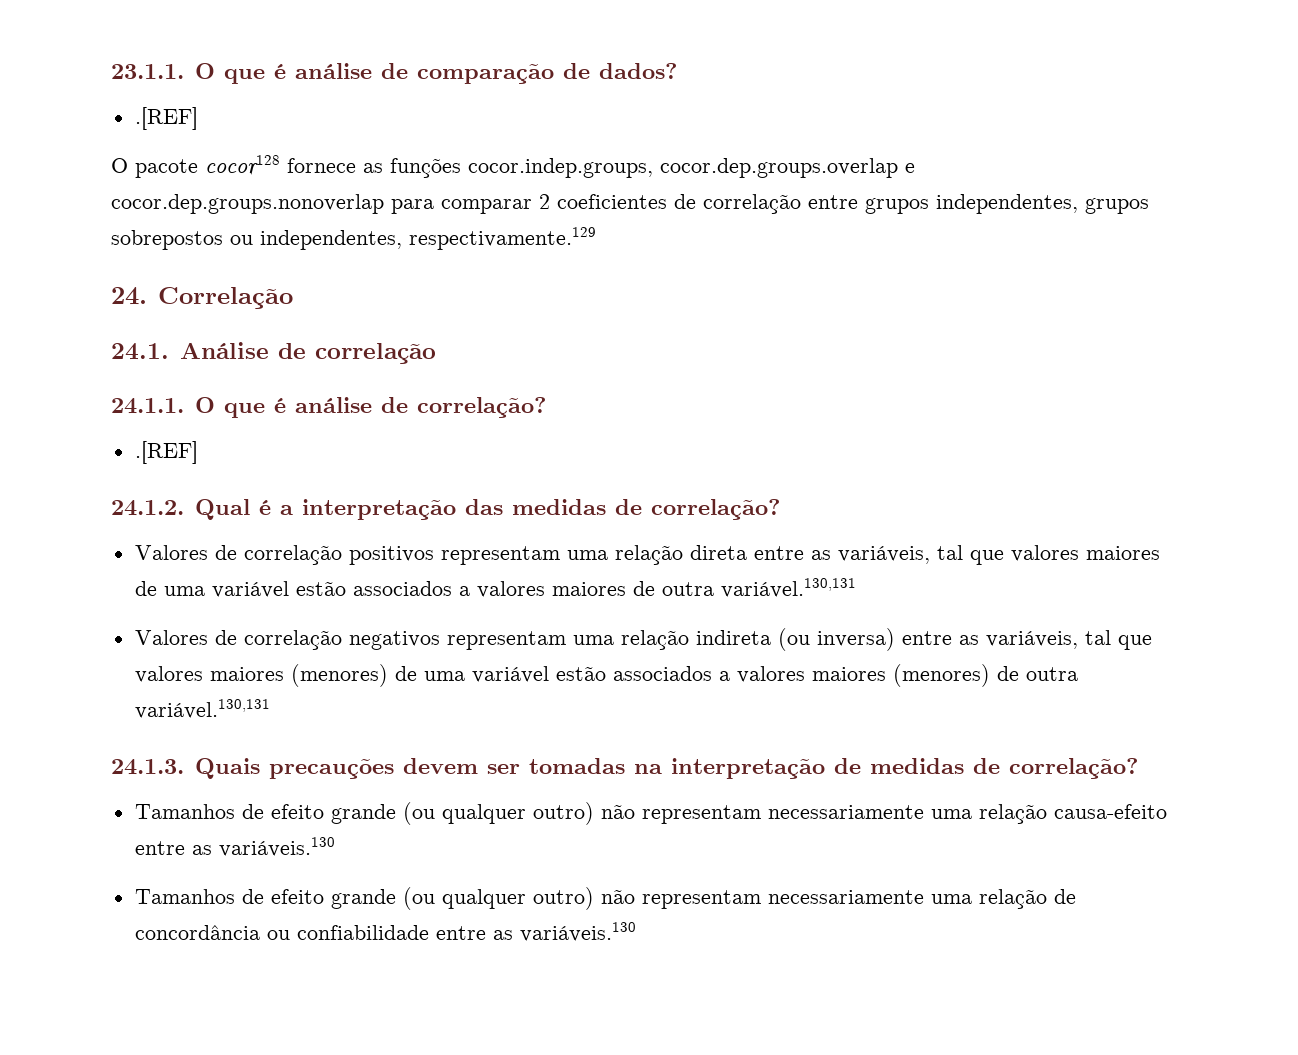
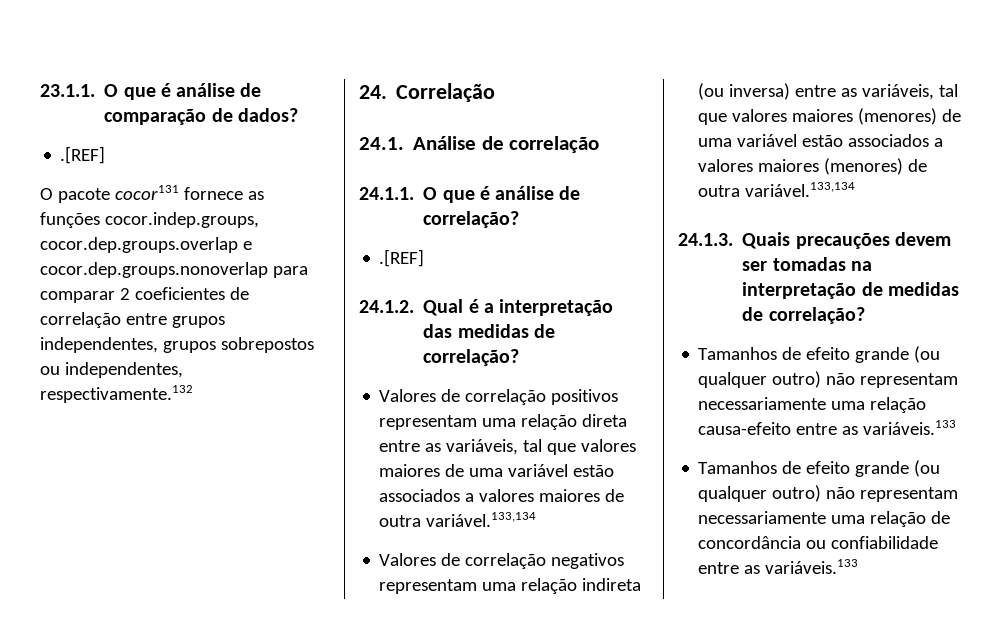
- O pacote cocor128 fornece as funções cocor.indep.groups, cocor.dep.groups.overlap e cocor.dep.groups.nonoverlap para comparar 2 coeficientes de correlação entre grupos independentes, grupos sobrepostos ou independentes, respectivamente.129
+ O pacote cocor131 fornece as funções cocor.indep.groups, cocor.dep.groups.overlap e cocor.dep.groups.nonoverlap para comparar 2 coeficientes de correlação entre grupos independentes, grupos sobrepostos ou independentes, respectivamente.132
- Valores de correlação positivos representam uma relação direta entre as variáveis, tal que valores maiores de uma variável estão associados a valores maiores de outra variável.130,131
+ Valores de correlação positivos representam uma relação direta entre as variáveis, tal que valores maiores de uma variável estão associados a valores maiores de outra variável.133,134
- Valores de correlação negativos representam uma relação indireta (ou inversa) entre as variáveis, tal que valores maiores (menores) de uma variável estão associados a valores maiores (menores) de outra variável.130,131
+ Valores de correlação negativos representam uma relação indireta (ou inversa) entre as variáveis, tal que valores maiores (menores) de uma variável estão associados a valores maiores (menores) de outra variável.133,134
- Tamanhos de efeito grande (ou qualquer outro) não representam necessariamente uma relação causa-efeito entre as variáveis.130
+ Tamanhos de efeito grande (ou qualquer outro) não representam necessariamente uma relação causa-efeito entre as variáveis.133
- Tamanhos de efeito grande (ou qualquer outro) não representam necessariamente uma relação de concordância ou confiabilidade entre as variáveis.130
+ Tamanhos de efeito grande (ou qualquer outro) não representam necessariamente uma relação de concordância ou confiabilidade entre as variáveis.133

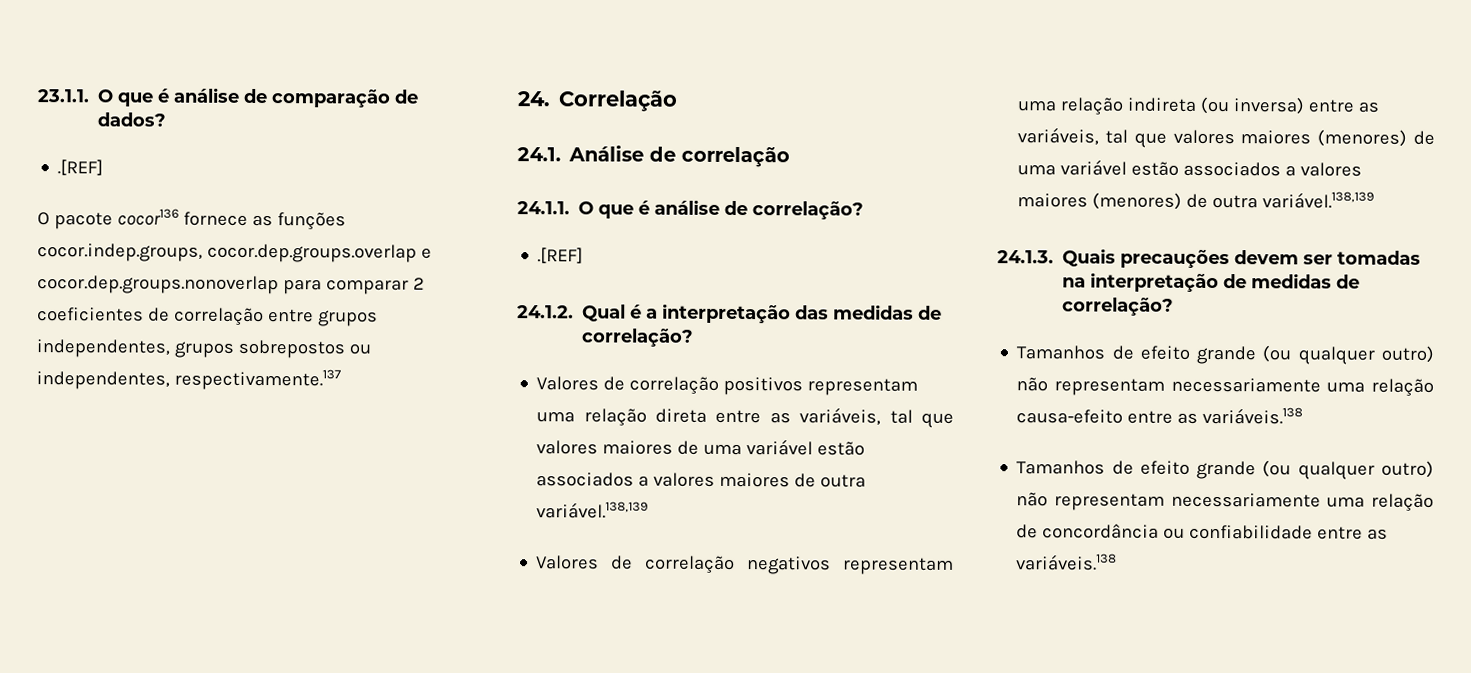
- O pacote cocor131 fornece as funções cocor.indep.groups, cocor.dep.groups.overlap e cocor.dep.groups.nonoverlap para comparar 2 coeficientes de correlação entre grupos independentes, grupos sobrepostos ou independentes, respectivamente.132
+ O pacote cocor136 fornece as funções cocor.indep.groups, cocor.dep.groups.overlap e cocor.dep.groups.nonoverlap para comparar 2 coeficientes de correlação entre grupos independentes, grupos sobrepostos ou independentes, respectivamente.137
- Valores de correlação positivos representam uma relação direta entre as variáveis, tal que valores maiores de uma variável estão associados a valores maiores de outra variável.133,134
+ Valores de correlação positivos representam uma relação direta entre as variáveis, tal que valores maiores de uma variável estão associados a valores maiores de outra variável.138,139
- Valores de correlação negativos representam uma relação indireta (ou inversa) entre as variáveis, tal que valores maiores (menores) de uma variável estão associados a valores maiores (menores) de outra variável.133,134
+ Valores de correlação negativos representam uma relação indireta (ou inversa) entre as variáveis, tal que valores maiores (menores) de uma variável estão associados a valores maiores (menores) de outra variável.138,139
- Tamanhos de efeito grande (ou qualquer outro) não representam necessariamente uma relação causa-efeito entre as variáveis.133
+ Tamanhos de efeito grande (ou qualquer outro) não representam necessariamente uma relação causa-efeito entre as variáveis.138
- Tamanhos de efeito grande (ou qualquer outro) não representam necessariamente uma relação de concordância ou confiabilidade entre as variáveis.133
+ Tamanhos de efeito grande (ou qualquer outro) não representam necessariamente uma relação de concordância ou confiabilidade entre as variáveis.138

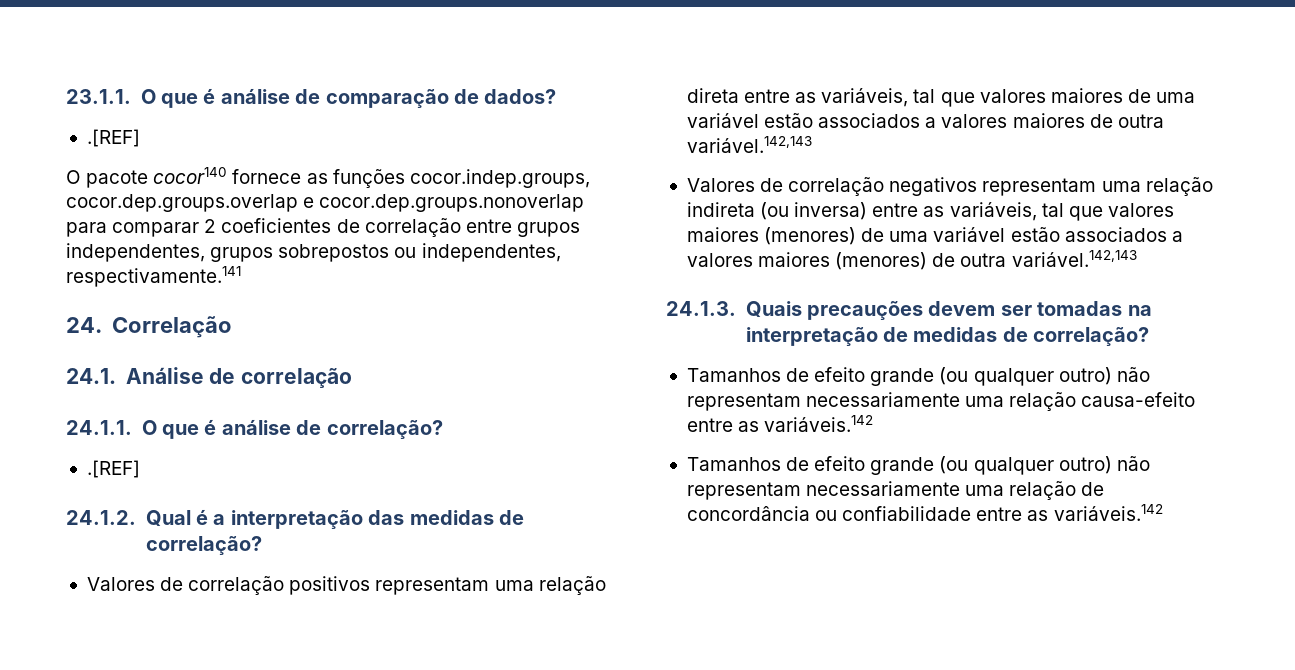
- O pacote cocor136 fornece as funções cocor.indep.groups, cocor.dep.groups.overlap e cocor.dep.groups.nonoverlap para comparar 2 coeficientes de correlação entre grupos independentes, grupos sobrepostos ou independentes, respectivamente.137
+ O pacote cocor140 fornece as funções cocor.indep.groups, cocor.dep.groups.overlap e cocor.dep.groups.nonoverlap para comparar 2 coeficientes de correlação entre grupos independentes, grupos sobrepostos ou independentes, respectivamente.141
- Valores de correlação positivos representam uma relação direta entre as variáveis, tal que valores maiores de uma variável estão associados a valores maiores de outra variável.138,139
+ Valores de correlação positivos representam uma relação direta entre as variáveis, tal que valores maiores de uma variável estão associados a valores maiores de outra variável.142,143
- Valores de correlação negativos representam uma relação indireta (ou inversa) entre as variáveis, tal que valores maiores (menores) de uma variável estão associados a valores maiores (menores) de outra variável.138,139
+ Valores de correlação negativos representam uma relação indireta (ou inversa) entre as variáveis, tal que valores maiores (menores) de uma variável estão associados a valores maiores (menores) de outra variável.142,143
- Tamanhos de efeito grande (ou qualquer outro) não representam necessariamente uma relação causa-efeito entre as variáveis.138
+ Tamanhos de efeito grande (ou qualquer outro) não representam necessariamente uma relação causa-efeito entre as variáveis.142
- Tamanhos de efeito grande (ou qualquer outro) não representam necessariamente uma relação de concordância ou confiabilidade entre as variáveis.138
+ Tamanhos de efeito grande (ou qualquer outro) não representam necessariamente uma relação de concordância ou confiabilidade entre as variáveis.142

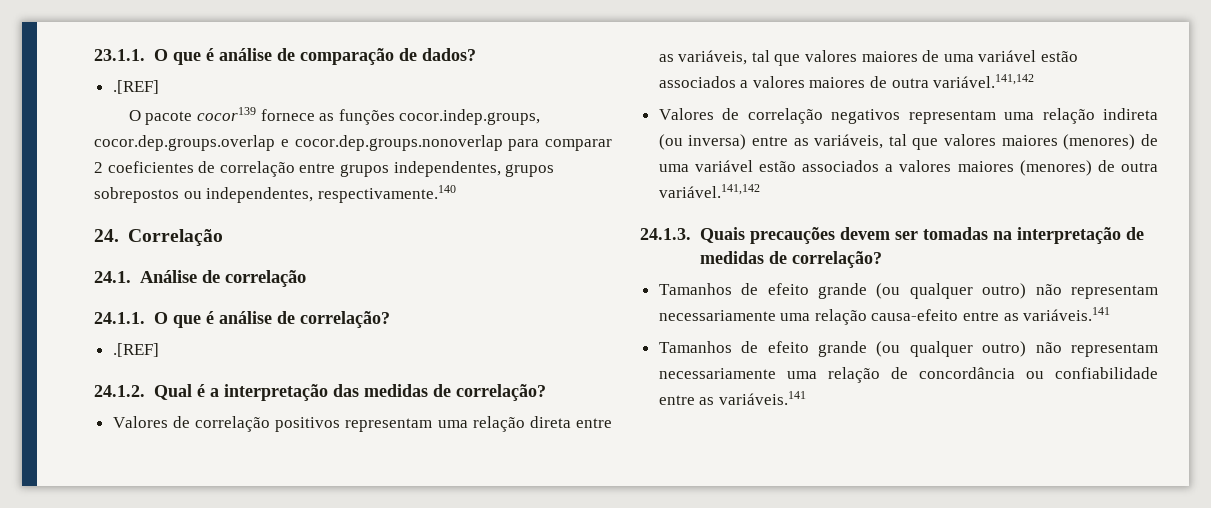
- O pacote cocor140 fornece as funções cocor.indep.groups, cocor.dep.groups.overlap e cocor.dep.groups.nonoverlap para comparar 2 coeficientes de correlação entre grupos independentes, grupos sobrepostos ou independentes, respectivamente.141
+ O pacote cocor139 fornece as funções cocor.indep.groups, cocor.dep.groups.overlap e cocor.dep.groups.nonoverlap para comparar 2 coeficientes de correlação entre grupos independentes, grupos sobrepostos ou independentes, respectivamente.140
- Valores de correlação positivos representam uma relação direta entre as variáveis, tal que valores maiores de uma variável estão associados a valores maiores de outra variável.142,143
+ Valores de correlação positivos representam uma relação direta entre as variáveis, tal que valores maiores de uma variável estão associados a valores maiores de outra variável.141,142
- Valores de correlação negativos representam uma relação indireta (ou inversa) entre as variáveis, tal que valores maiores (menores) de uma variável estão associados a valores maiores (menores) de outra variável.142,143
+ Valores de correlação negativos representam uma relação indireta (ou inversa) entre as variáveis, tal que valores maiores (menores) de uma variável estão associados a valores maiores (menores) de outra variável.141,142
- Tamanhos de efeito grande (ou qualquer outro) não representam necessariamente uma relação causa-efeito entre as variáveis.142
+ Tamanhos de efeito grande (ou qualquer outro) não representam necessariamente uma relação causa-efeito entre as variáveis.141
- Tamanhos de efeito grande (ou qualquer outro) não representam necessariamente uma relação de concordância ou confiabilidade entre as variáveis.142
+ Tamanhos de efeito grande (ou qualquer outro) não representam necessariamente uma relação de concordância ou confiabilidade entre as variáveis.141

